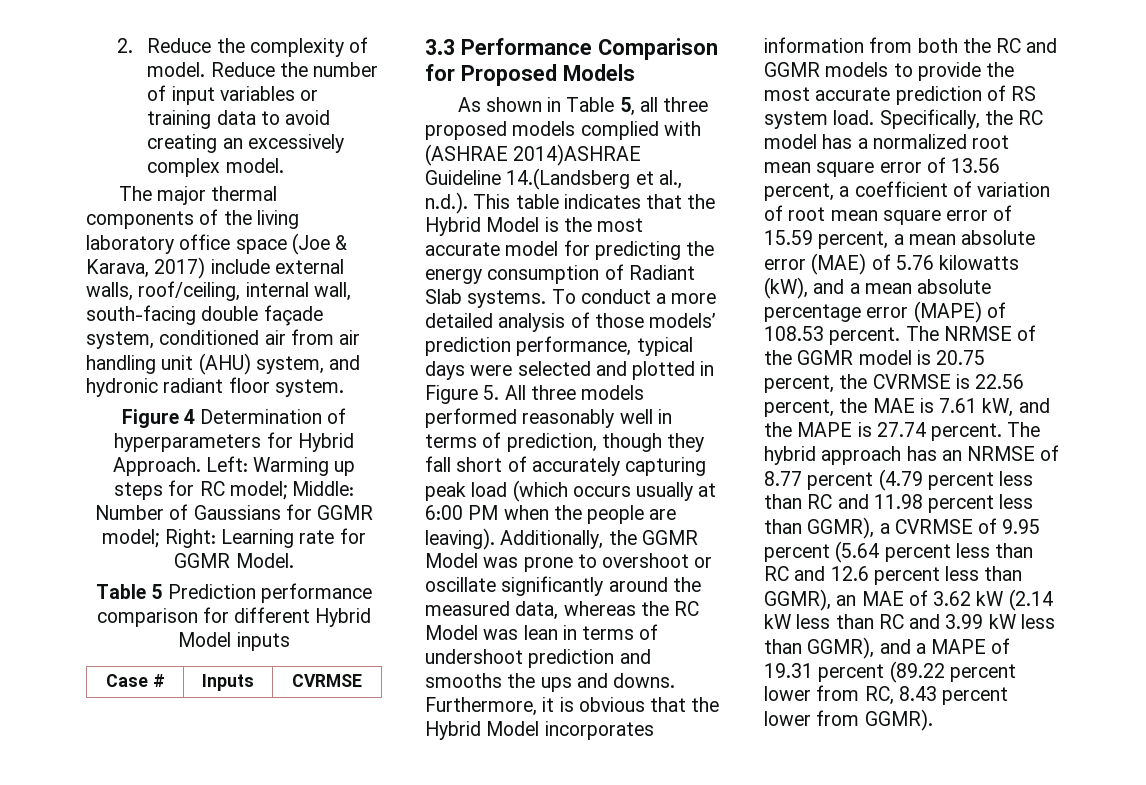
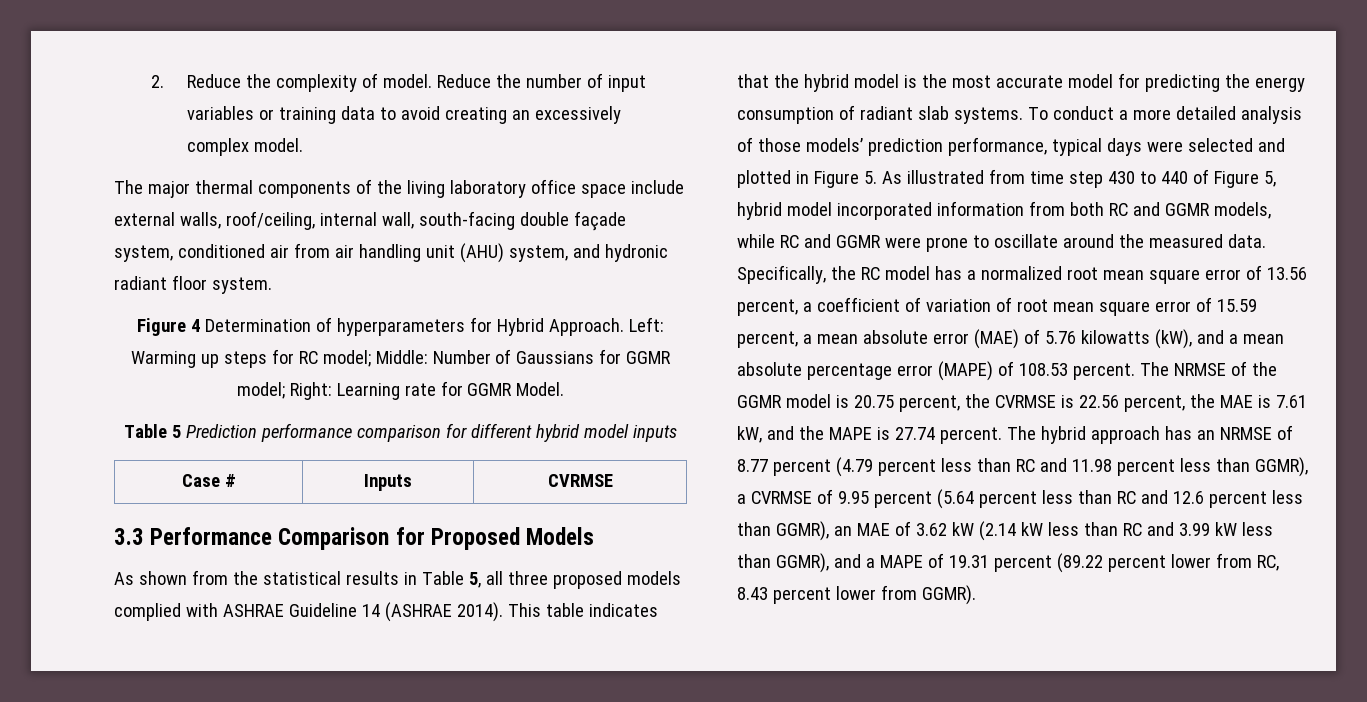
- The major thermal components of the living laboratory office space (Joe & Karava, 2017) include external walls, roof/ceiling, internal wall, south-facing double façade system, conditioned air from air handling unit (AHU) system, and hydronic radiant floor system.
+ The major thermal components of the living laboratory office space include external walls, roof/ceiling, internal wall, south-facing double façade system, conditioned air from air handling unit (AHU) system, and hydronic radiant floor system.
- Table 5 Prediction performance comparison for different Hybrid Model inputs
+ Table 5 Prediction performance comparison for different hybrid model inputs
- As shown in Table 5, all three proposed models complied with (ASHRAE 2014)ASHRAE Guideline 14.(Landsberg et al., n.d.). This table indicates that the Hybrid Model is the most accurate model for predicting the energy consumption of Radiant Slab systems.
+ As shown from the statistical results in Table 5, all three proposed models complied with ASHRAE Guideline 14 (ASHRAE 2014). This table indicates that the hybrid model is the most accurate model for predicting the energy consumption of radiant slab systems.
- To conduct a more detailed analysis of those models’ prediction performance, typical days were selected and plotted in Figure 5. All three models performed reasonably well in terms of prediction, though they fall short of accurately capturing peak load (which occurs usually at 6:00 PM when the people are leaving). Additionally, the GGMR Model was prone to overshoot or oscillate significantly around the measured data, whereas the RC Model was lean in terms of undershoot prediction and smooths the ups and downs. Furthermore, it is obvious that the Hybrid Model incorporates information from both the RC and GGMR models to provide the most accurate prediction of RS system load.
+ To conduct a more detailed analysis of those models’ prediction performance, typical days were selected and plotted in Figure 5. As illustrated from time step 430 to 440 of Figure 5, hybrid model incorporated information from both RC and GGMR models, while RC and GGMR were prone to oscillate around the measured data.

